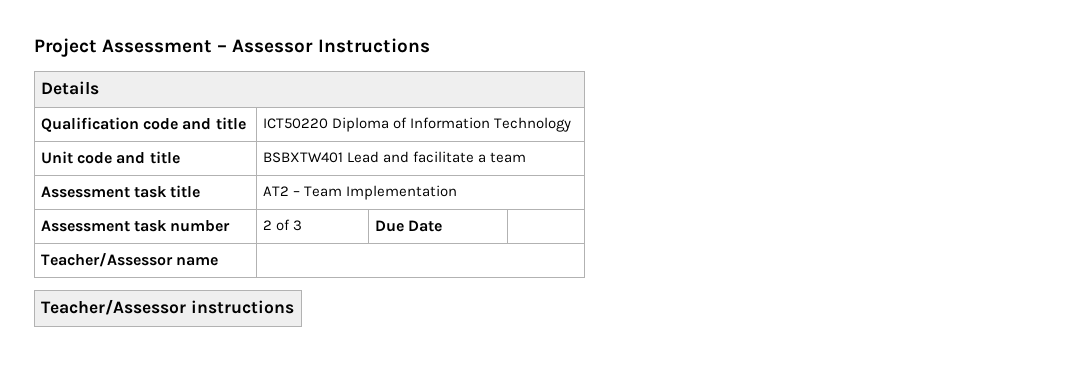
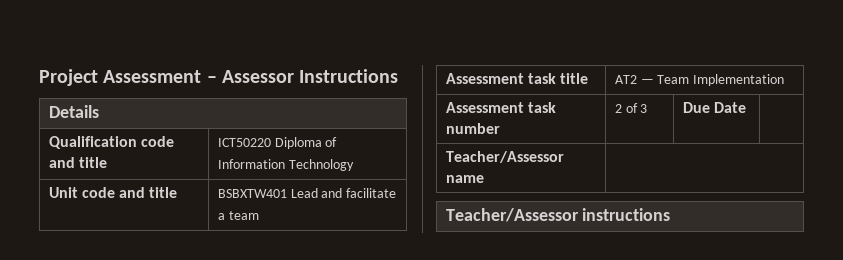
- Assessment task title | AT2 – Team Implementation
+ Assessment task title | AT2 — Team Implementation

